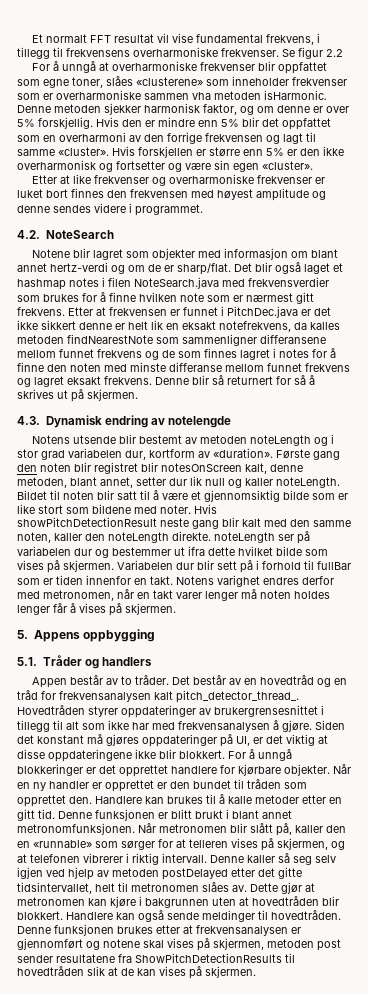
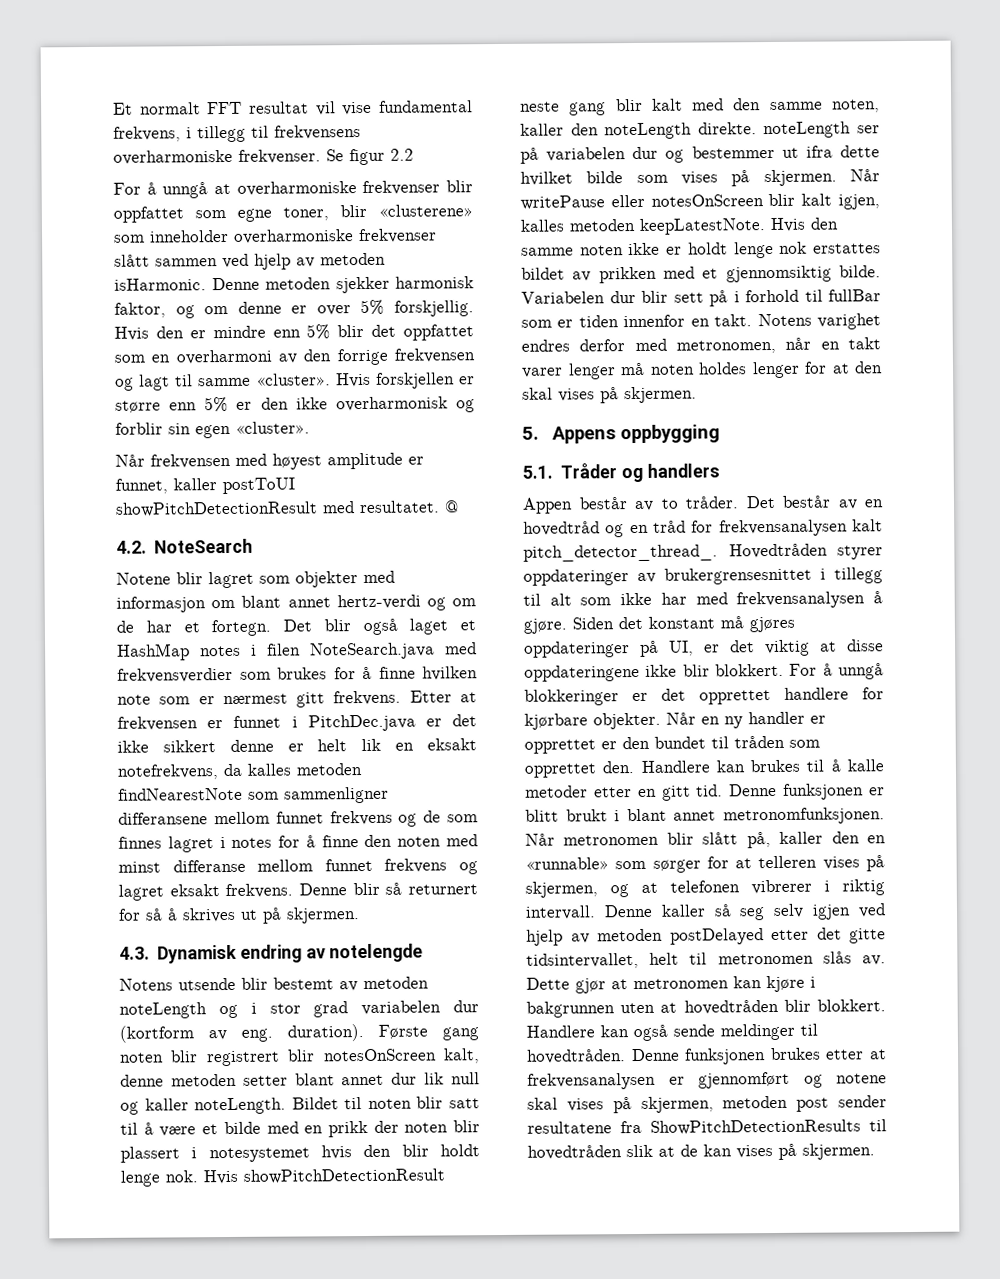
- For å unngå at overharmoniske frekvenser blir oppfattet som egne toner, slåes «clusterene» som inneholder frekvenser som er overharmoniske sammen vha metoden isHarmonic.
+ For å unngå at overharmoniske frekvenser blir oppfattet som egne toner, blir «clusterene» som inneholder overharmoniske frekvenser slått sammen ved hjelp av metoden isHarmonic.
- Hvis forskjellen er større enn 5% er den ikke overharmonisk og fortsetter og være sin egen «cluster».
+ Hvis forskjellen er større enn 5% er den ikke overharmonisk og forblir sin egen «cluster».
- Etter at like frekvenser og overharmoniske frekvenser er luket bort finnes den frekvensen med høyest amplitude og denne sendes videre i programmet.
+ Når frekvensen med høyest amplitude er funnet, kaller postToUI showPitchDetectionResult med resultatet. @
- Notene blir lagret som objekter med informasjon om blant annet hertz-verdi og om de er sharp/flat.
+ Notene blir lagret som objekter med informasjon om blant annet hertz-verdi og om de har et fortegn.
- Det blir også laget et hashmap notes i filen NoteSearch.java med frekvensverdier som brukes for å finne hvilken note som er nærmest gitt frekvens.
+ Det blir også laget et HashMap notes i filen NoteSearch.java med frekvensverdier som brukes for å finne hvilken note som er nærmest gitt frekvens.
- Etter at frekvensen er funnet i PitchDec.java er det ikke sikkert denne er helt lik en eksakt notefrekvens, da kalles metoden findNearestNote som sammenligner differansene mellom funnet frekvens og de som finnes lagret i notes for å finne den noten med minste differanse mellom funnet frekvens og lagret eksakt frekvens.
+ Etter at frekvensen er funnet i PitchDec.java er det ikke sikkert denne er helt lik en eksakt notefrekvens, da kalles metoden findNearestNote som sammenligner differansene mellom funnet frekvens og de som finnes lagret i notes for å finne den noten med minst differanse mellom funnet frekvens og lagret eksakt frekvens.
- Notens utsende blir bestemt av metoden noteLength og i stor grad variabelen dur, kortform av «duration».
+ Notens utsende blir bestemt av metoden noteLength og i stor grad variabelen dur (kortform av eng. duration).
- Første gang den noten blir registret blir notesOnScreen kalt, denne metoden, blant annet, setter dur lik null og kaller noteLength.
+ Første gang noten blir registrert blir notesOnScreen kalt, denne metoden setter blant annet dur lik null og kaller noteLength.
- Bildet til noten blir satt til å være et gjennomsiktig bilde som er like stort som bildene med noter.
+ Bildet til noten blir satt til å være et bilde med en prikk der noten blir plassert i notesystemet hvis den blir holdt lenge nok.
+ Når writePause eller notesOnScreen blir kalt igjen, kalles metoden keepLatestNote. Hvis den samme noten ikke er holdt lenge nok erstattes bildet av prikken med et gjennomsiktig bilde.
- Notens varighet endres derfor med metronomen, når en takt varer lenger må noten holdes lenger får å vises på skjermen.
+ Notens varighet endres derfor med metronomen, når en takt varer lenger må noten holdes lenger for at den skal vises på skjermen.
- Denne kaller så seg selv igjen ved hjelp av metoden postDelayed etter det gitte tidsintervallet, helt til metronomen slåes av.
+ Denne kaller så seg selv igjen ved hjelp av metoden postDelayed etter det gitte tidsintervallet, helt til metronomen slås av.

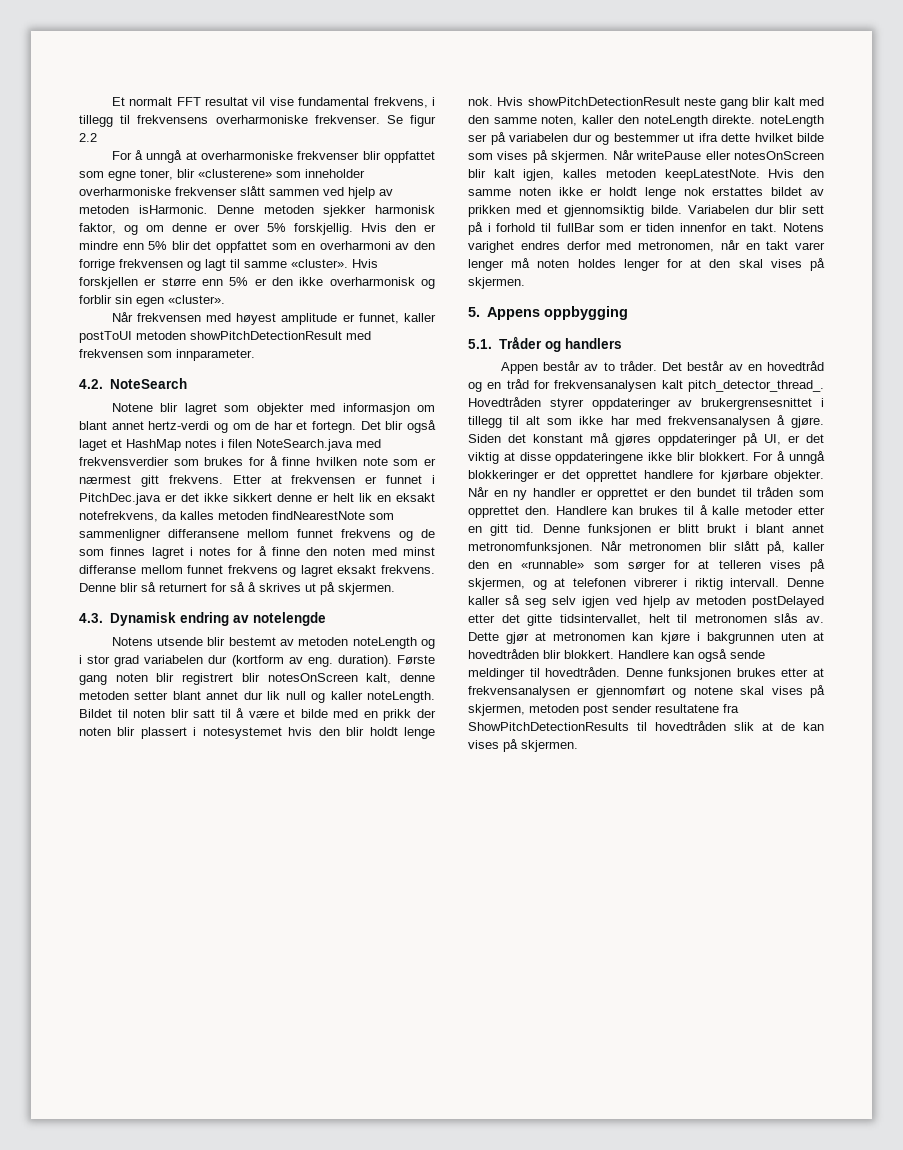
- Når frekvensen med høyest amplitude er funnet, kaller postToUI showPitchDetectionResult med resultatet. @
+ Når frekvensen med høyest amplitude er funnet, kaller postToUI metoden showPitchDetectionResult med frekvensen som innparameter.

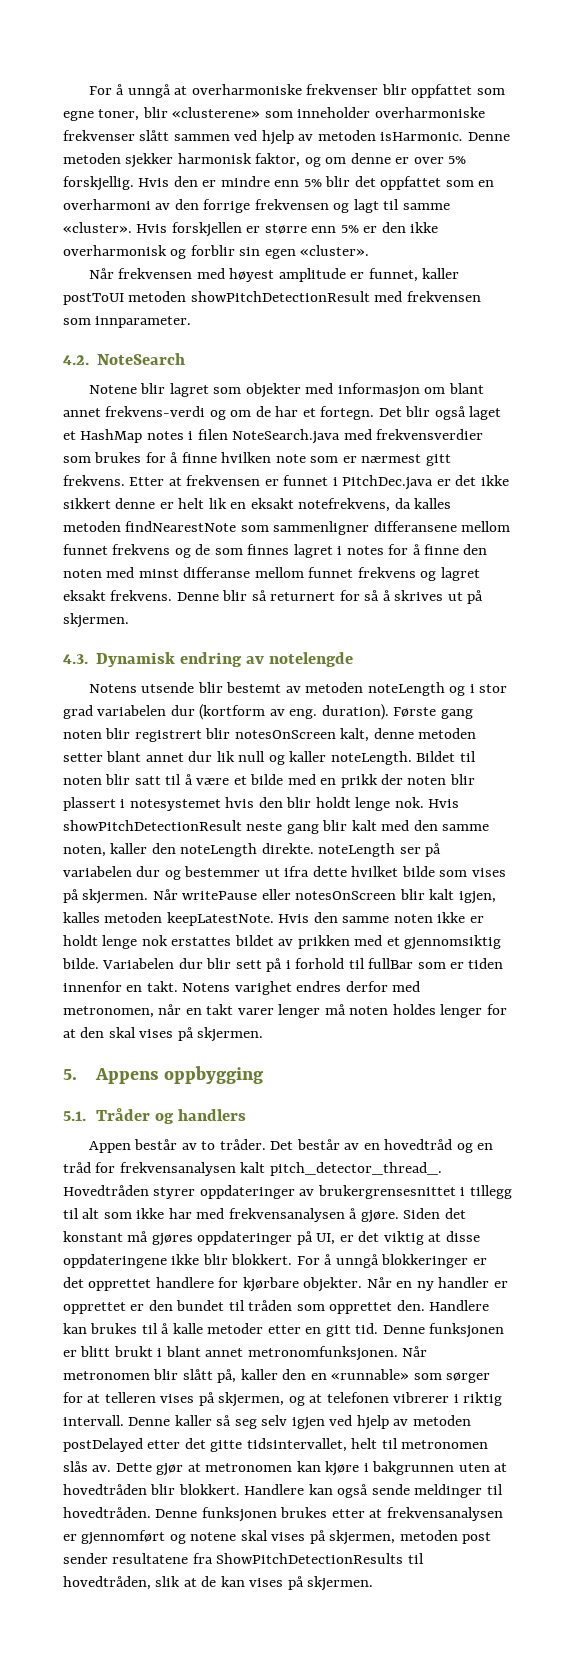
- Et normalt FFT resultat vil vise fundamental frekvens, i tillegg til frekvensens overharmoniske frekvenser. Se figur 2.2
- Notene blir lagret som objekter med informasjon om blant annet hertz-verdi og om de har et fortegn.
+ Notene blir lagret som objekter med informasjon om blant annet frekvens-verdi og om de har et fortegn.
- Denne funksjonen brukes etter at frekvensanalysen er gjennomført og notene skal vises på skjermen, metoden post sender resultatene fra ShowPitchDetectionResults til hovedtråden slik at de kan vises på skjermen.
+ Denne funksjonen brukes etter at frekvensanalysen er gjennomført og notene skal vises på skjermen, metoden post sender resultatene fra ShowPitchDetectionResults til hovedtråden, slik at de kan vises på skjermen.

